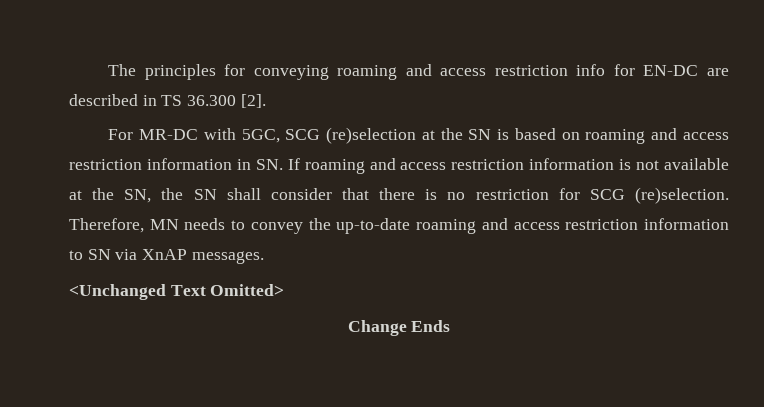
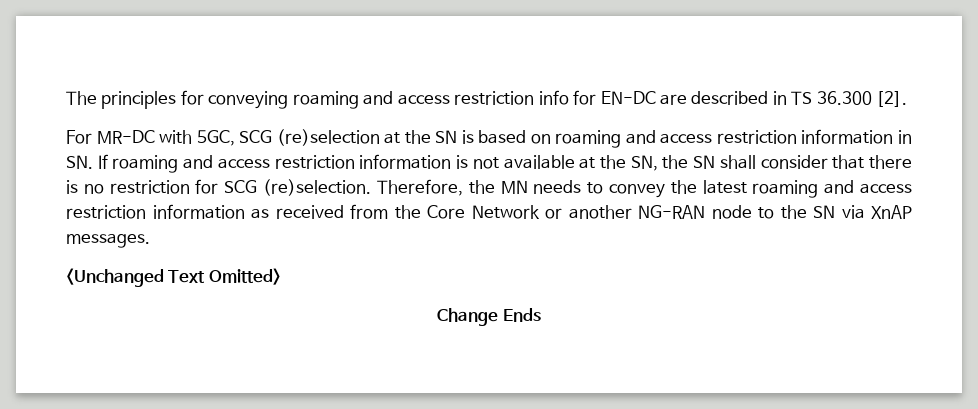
- Therefore, MN needs to convey the up-to-date roaming and access restriction information to SN via XnAP messages.
+ Therefore, the MN needs to convey the latest roaming and access restriction information as received from the Core Network or another NG-RAN node to the SN via XnAP messages.

